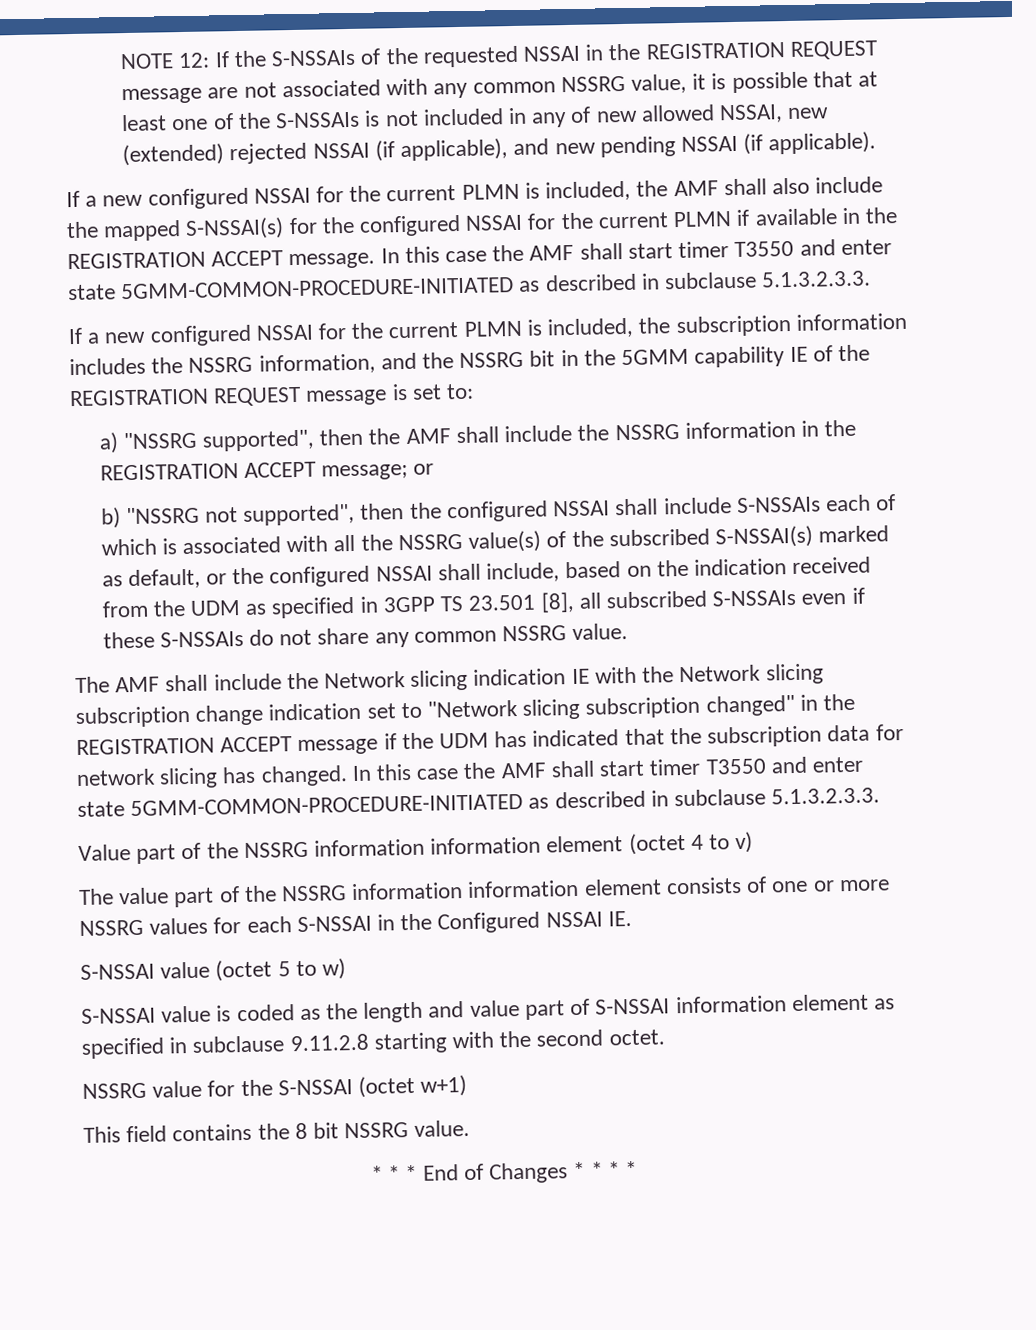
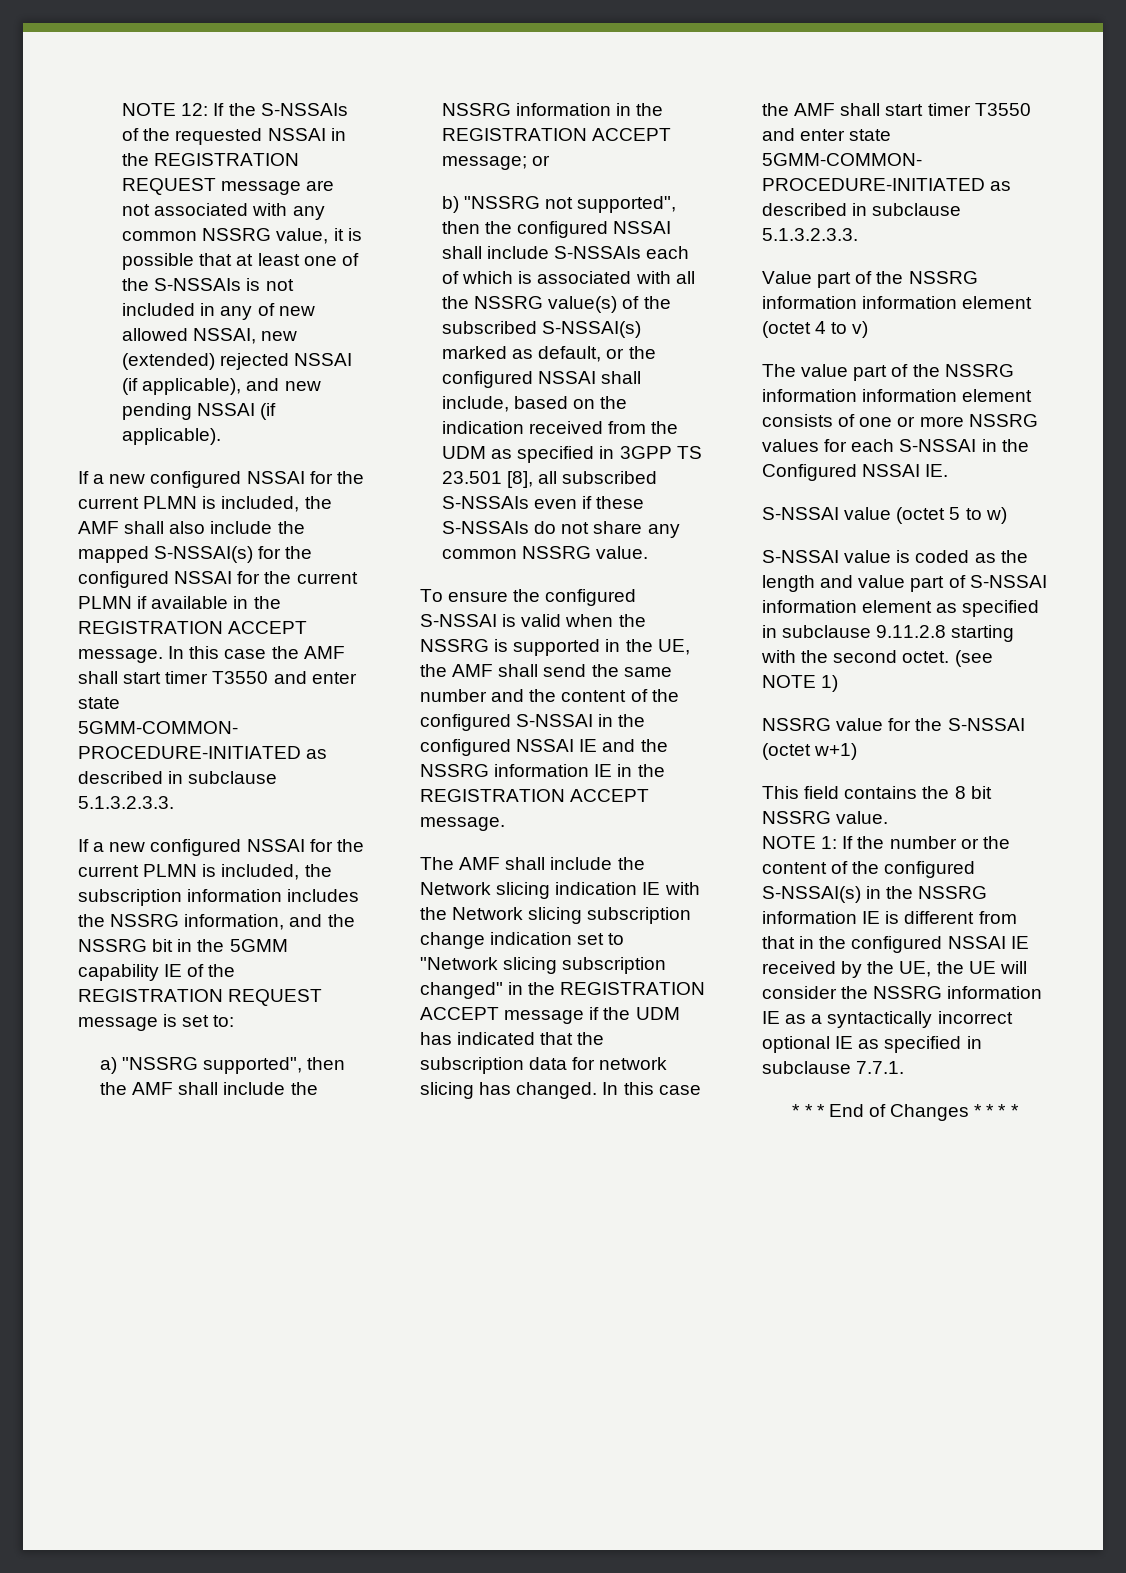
+ To ensure the configured S-NSSAI is valid when the NSSRG is supported in the UE, the AMF shall send the same number and the content of the configured S-NSSAI in the configured NSSAI IE and the NSSRG information IE in the REGISTRATION ACCEPT message.
+ (see NOTE 1)
+ NOTE 1: If the number or the content of the configured S-NSSAI(s) in the NSSRG information IE is different from that in the configured NSSAI IE received by the UE, the UE will consider the NSSRG information IE as a syntactically incorrect optional IE as specified in subclause 7.7.1.

